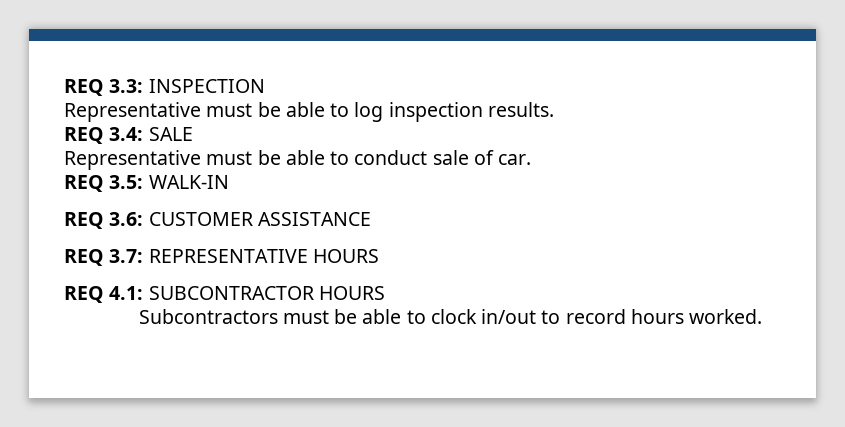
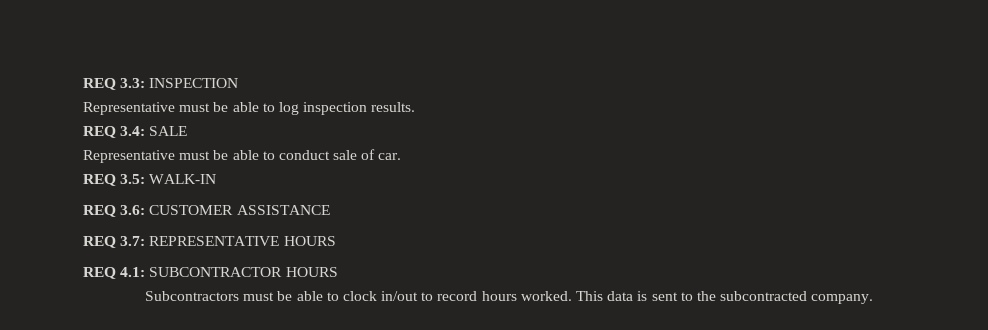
+ This data is sent to the subcontracted company.

